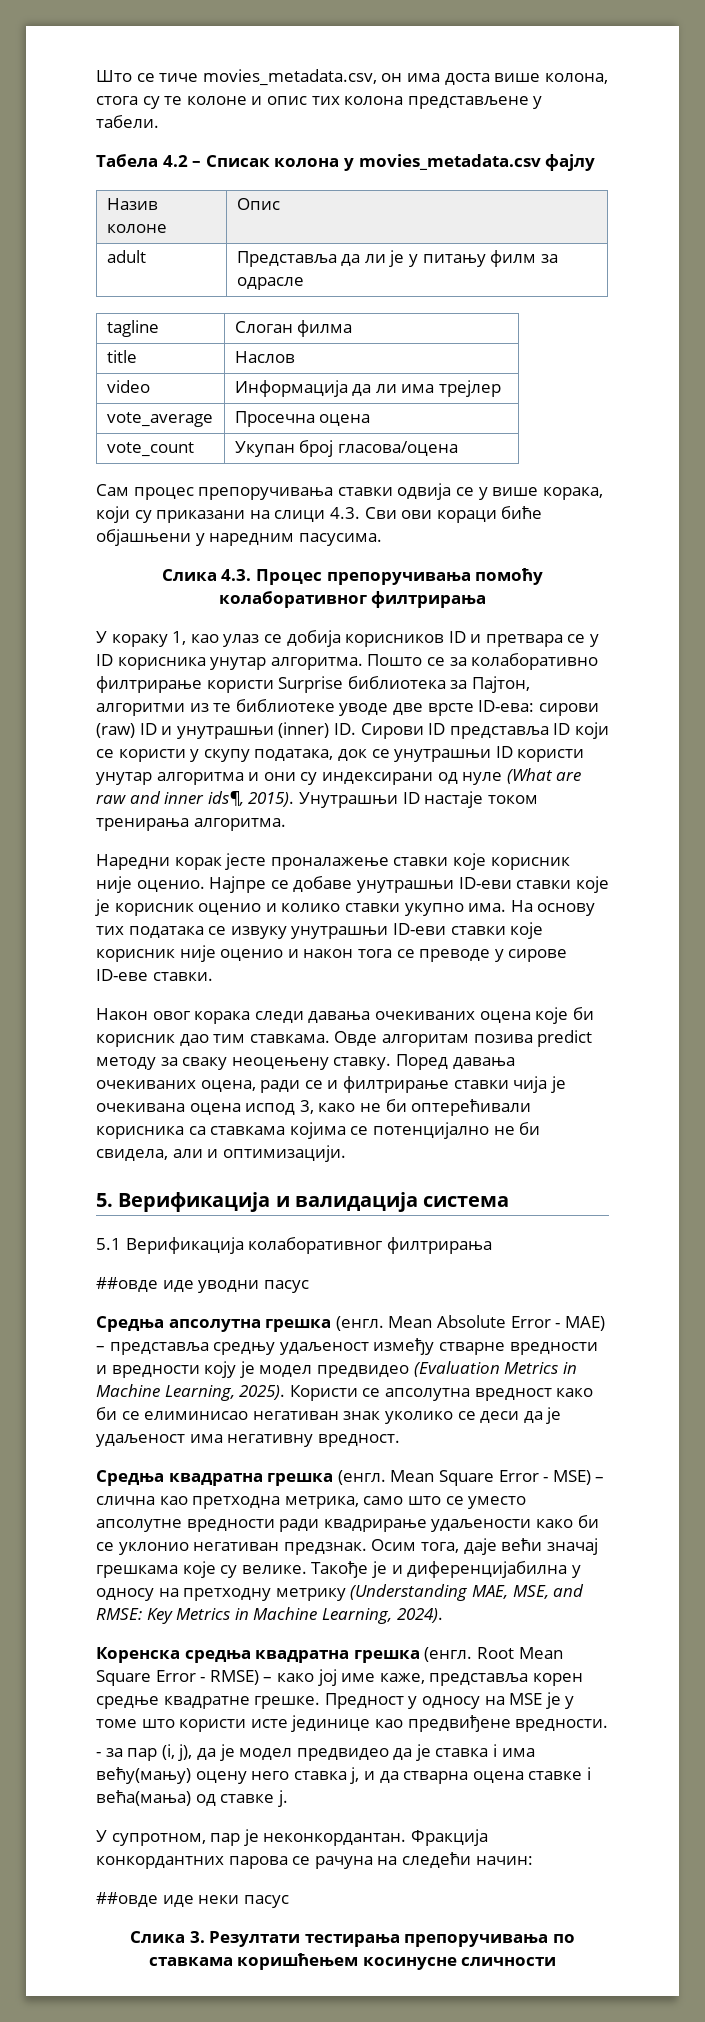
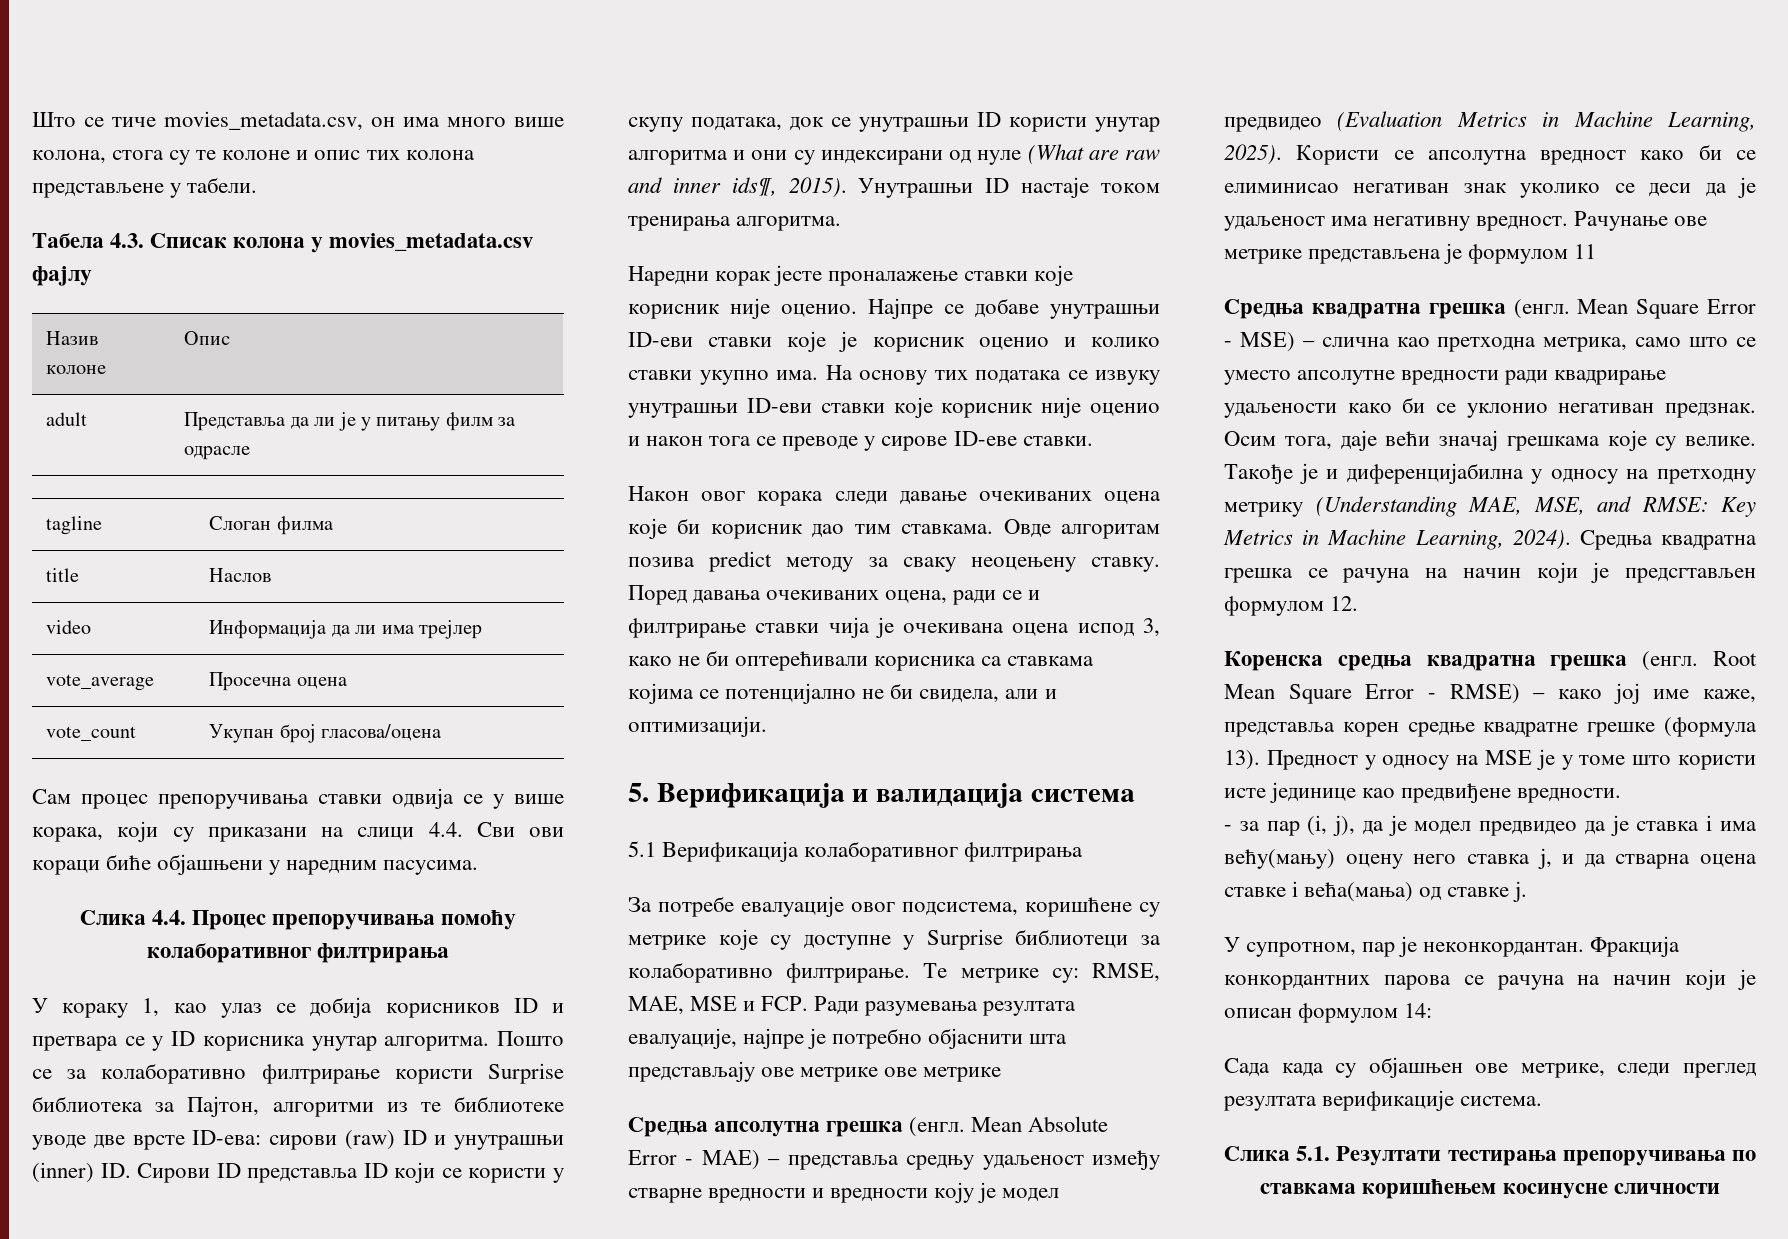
- Што се тиче movies_metadata.csv, он има доста више колона, стога су те колоне и опис тих колона представљене у табели.
+ Што се тиче movies_metadata.csv, он има много више колона, стога су те колоне и опис тих колона представљене у табели.
- Табела 4.2 – Списак колона у movies_metadata.csv фајлу
+ Табела 4.3. Списак колона у movies_metadata.csv фајлу
- Сам процес препоручивања ставки одвија се у више корака, који су приказани на слици 4.3. Сви ови кораци биће објашњени у наредним пасусима.
+ Сам процес препоручивања ставки одвија се у више корака, који су приказани на слици 4.4. Сви ови кораци биће објашњени у наредним пасусима.
- Слика 4.3. Процес препоручивања помоћу колаборативног филтрирања
+ Слика 4.4. Процес препоручивања помоћу колаборативног филтрирања
- Након овог корака следи давања очекиваних оцена које би корисник дао тим ставкама.
+ Након овог корака следи давање очекиваних оцена које би корисник дао тим ставкама.
- ##овде иде уводни пасус
+ За потребе евалуације овог подсистема, коришћене су метрике које су доступне у Surprise библиотеци за колаборативно филтрирање. Те метрике су: RMSE, MAE, MSE и FCP. Ради разумевања резултата евалуације, најпре је потребно објаснити шта представљају ове метрике ове метрике
+ Рачунање ове метрике представљена је формулом 11
+ Средња квадратна грешка се рачуна на начин који је предсгтављен формулом 12.
- Root Mean Square Error - RMSE) – како јој име каже, представља корен средње квадратне грешке.
+ Root Mean Square Error - RMSE) – како јој име каже, представља корен средње квадратне грешке (формула 13).
- Фракција конкордантних парова се рачуна на следећи начин:
- ##овде иде неки пасус
- Слика 3. Резултати тестирања препоручивања по ставкама коришћењем косинусне сличности
+ Фракција конкордантних парова се рачуна на начин који је описан формулом 14:
+ Сада када су објашњен ове метрике, следи преглед резултата верификације система.
+ Слика 5.1. Резултати тестирања препоручивања по ставкама коришћењем косинусне сличности

